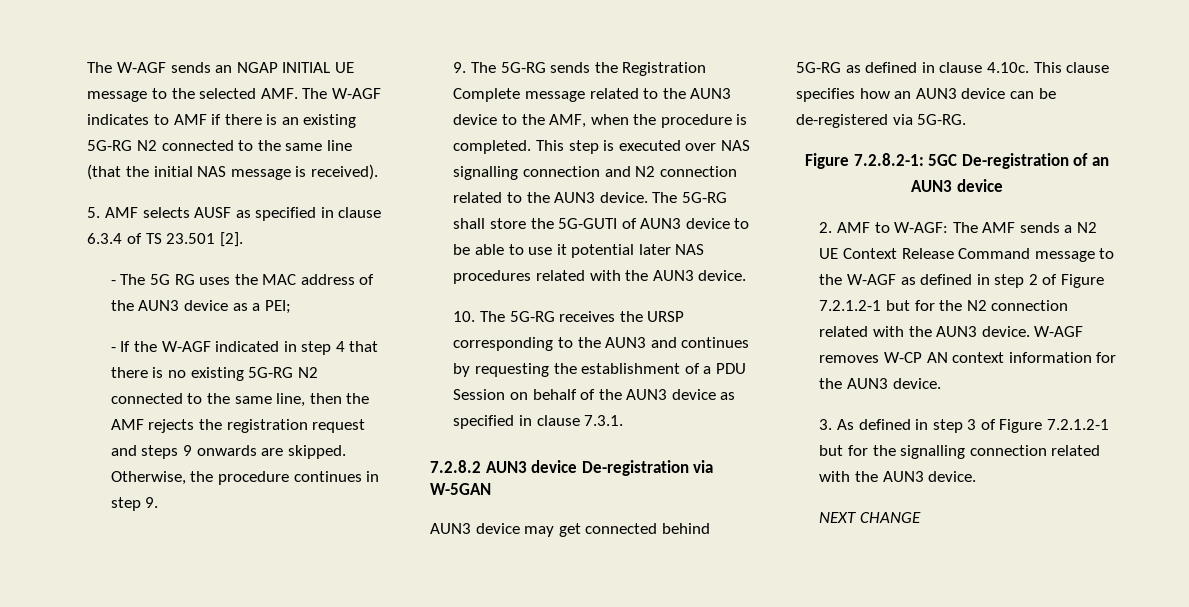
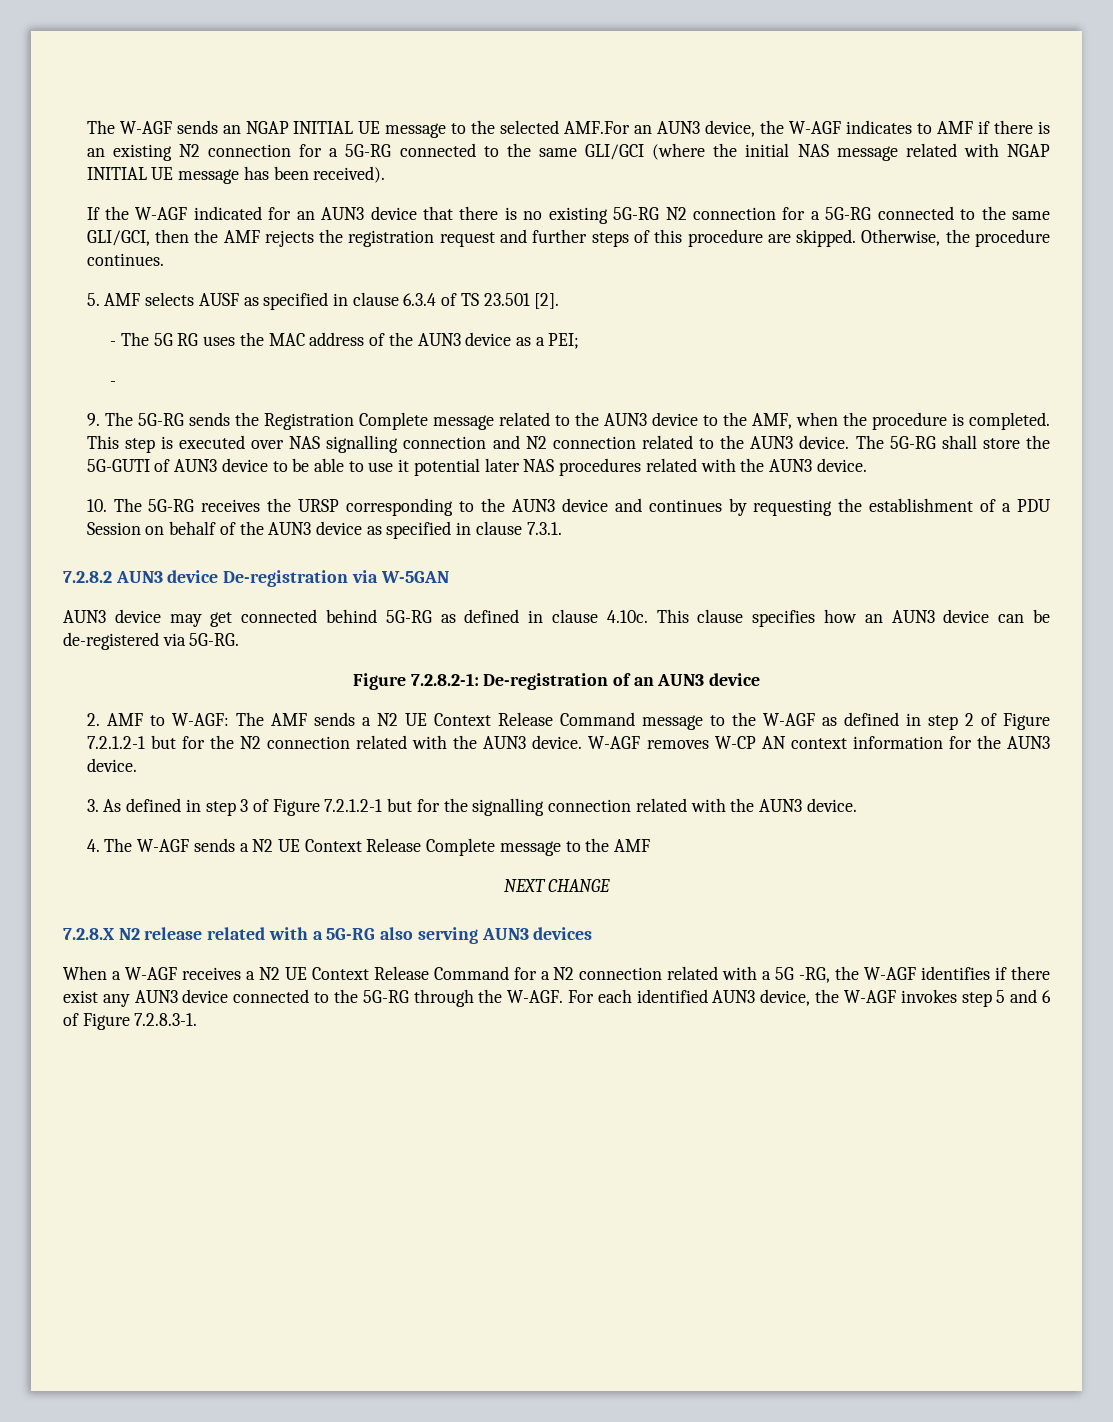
- The W-AGF sends an NGAP INITIAL UE message to the selected AMF. The W-AGF indicates to AMF if there is an existing 5G-RG N2 connected to the same line (that the initial NAS message is received).
+ The W-AGF sends an NGAP INITIAL UE message to the selected AMF.For an AUN3 device, the W-AGF indicates to AMF if there is an existing N2 connection for a 5G-RG connected to the same GLI/GCI (where the initial NAS message related with NGAP INITIAL UE message has been received).
+ If the W-AGF indicated for an AUN3 device that there is no existing 5G-RG N2 connection for a 5G-RG connected to the same GLI/GCI, then the AMF rejects the registration request and further steps of this procedure are skipped. Otherwise, the procedure continues.
  - The 5G RG uses the MAC address of the AUN3 device as a PEI;
- - If the W-AGF indicated in step 4 that there is no existing 5G-RG N2 connected to the same line, then the AMF rejects the registration request and steps 9 onwards are skipped. Otherwise, the procedure continues in step 9.
+ -
- 10. The 5G-RG receives the URSP corresponding to the AUN3 and continues by requesting the establishment of a PDU Session on behalf of the AUN3 device as specified in clause 7.3.1.
+ 10. The 5G-RG receives the URSP corresponding to the AUN3 device and continues by requesting the establishment of a PDU Session on behalf of the AUN3 device as specified in clause 7.3.1.
- Figure 7.2.8.2-1: 5GC De-registration of an AUN3 device
+ Figure 7.2.8.2-1: De-registration of an AUN3 device
+ 4. The W-AGF sends a N2 UE Context Release Complete message to the AMF
  NEXT CHANGE
+ 7.2.8.X N2 release related with a 5G-RG also serving AUN3 devices
+ When a W-AGF receives a N2 UE Context Release Command for a N2 connection related with a 5G -RG, the W-AGF identifies if there exist any AUN3 device connected to the 5G-RG through the W-AGF. For each identified AUN3 device, the W-AGF invokes step 5 and 6 of Figure 7.2.8.3-1.

